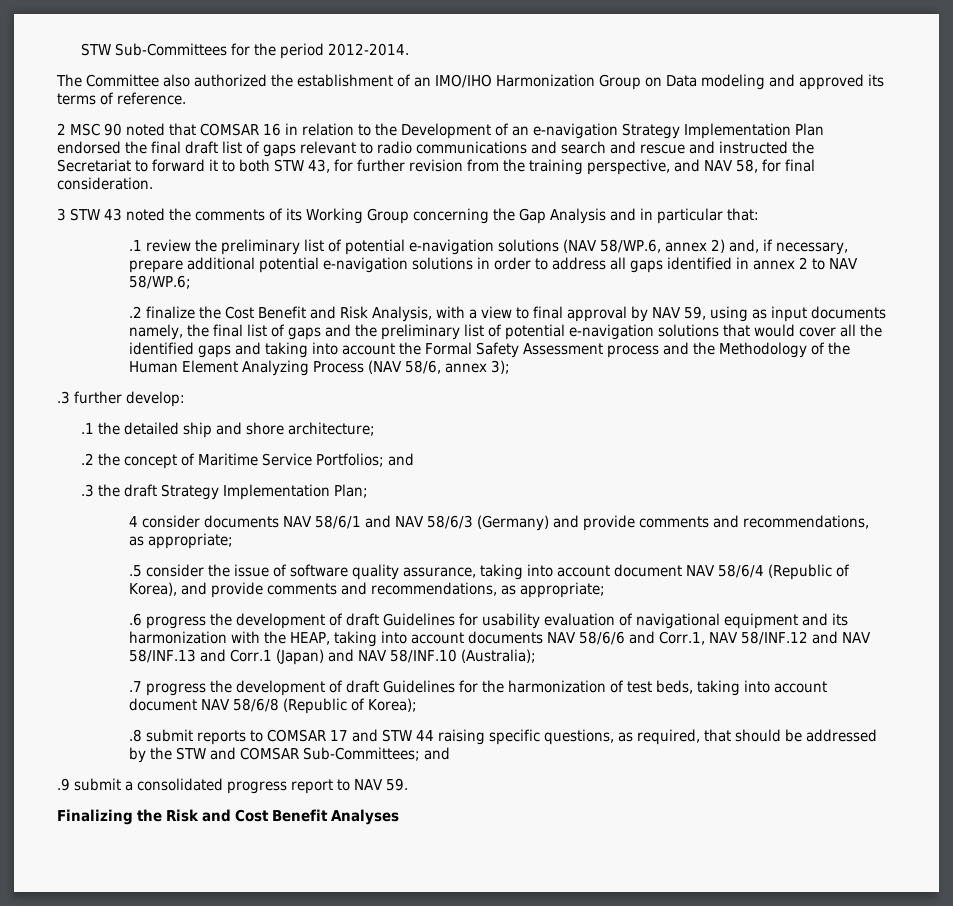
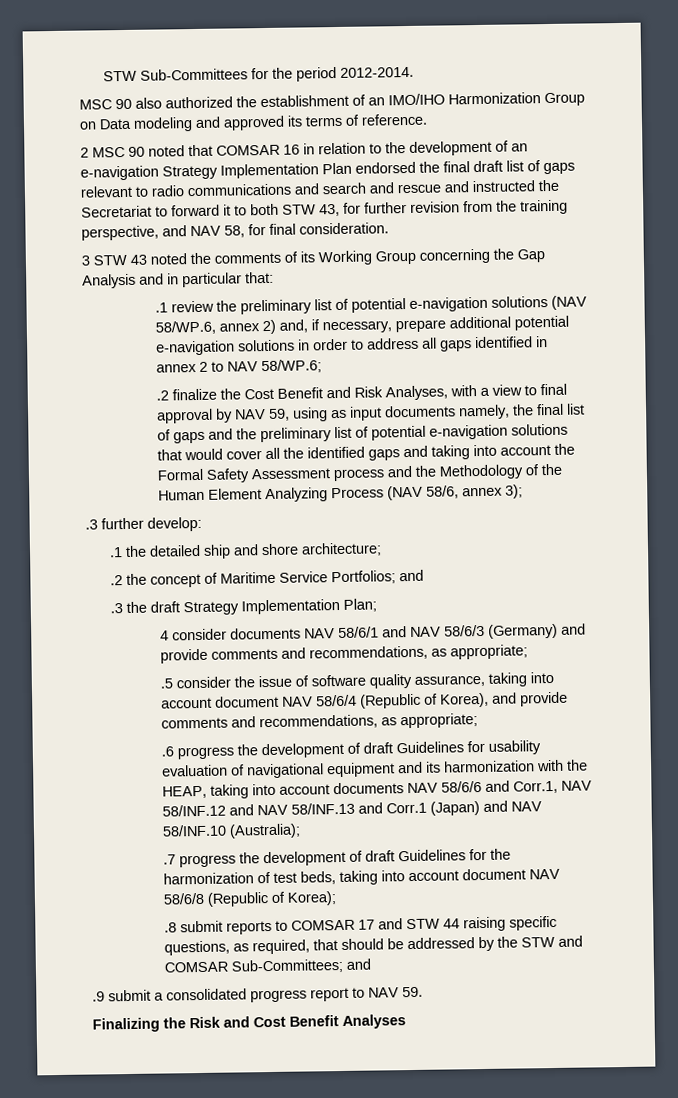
- The Committee also authorized the establishment of an IMO/IHO Harmonization Group on Data modeling and approved its terms of reference.
+ MSC 90 also authorized the establishment of an IMO/IHO Harmonization Group on Data modeling and approved its terms of reference.
- 2 MSC 90 noted that COMSAR 16 in relation to the Development of an e-navigation Strategy Implementation Plan endorsed the final draft list of gaps relevant to radio communications and search and rescue and instructed the Secretariat to forward it to both STW 43, for further revision from the training perspective, and NAV 58, for final consideration.
+ 2 MSC 90 noted that COMSAR 16 in relation to the development of an e-navigation Strategy Implementation Plan endorsed the final draft list of gaps relevant to radio communications and search and rescue and instructed the Secretariat to forward it to both STW 43, for further revision from the training perspective, and NAV 58, for final consideration.
- .2 finalize the Cost Benefit and Risk Analysis, with a view to final approval by NAV 59, using as input documents namely, the final list of gaps and the preliminary list of potential e-navigation solutions that would cover all the identified gaps and taking into account the Formal Safety Assessment process and the Methodology of the Human Element Analyzing Process (NAV 58/6, annex 3);
+ .2 finalize the Cost Benefit and Risk Analyses, with a view to final approval by NAV 59, using as input documents namely, the final list of gaps and the preliminary list of potential e-navigation solutions that would cover all the identified gaps and taking into account the Formal Safety Assessment process and the Methodology of the Human Element Analyzing Process (NAV 58/6, annex 3);

